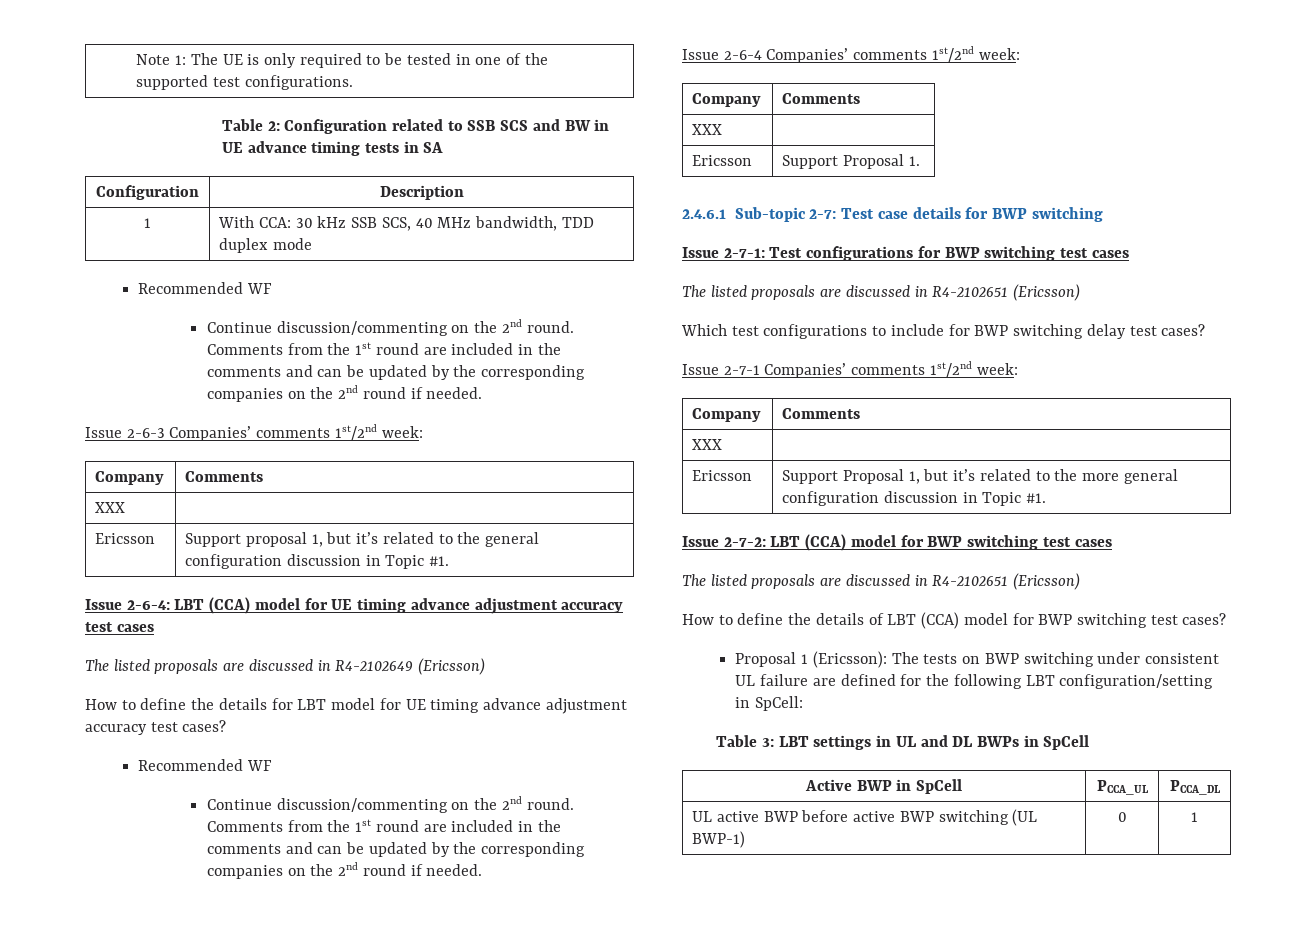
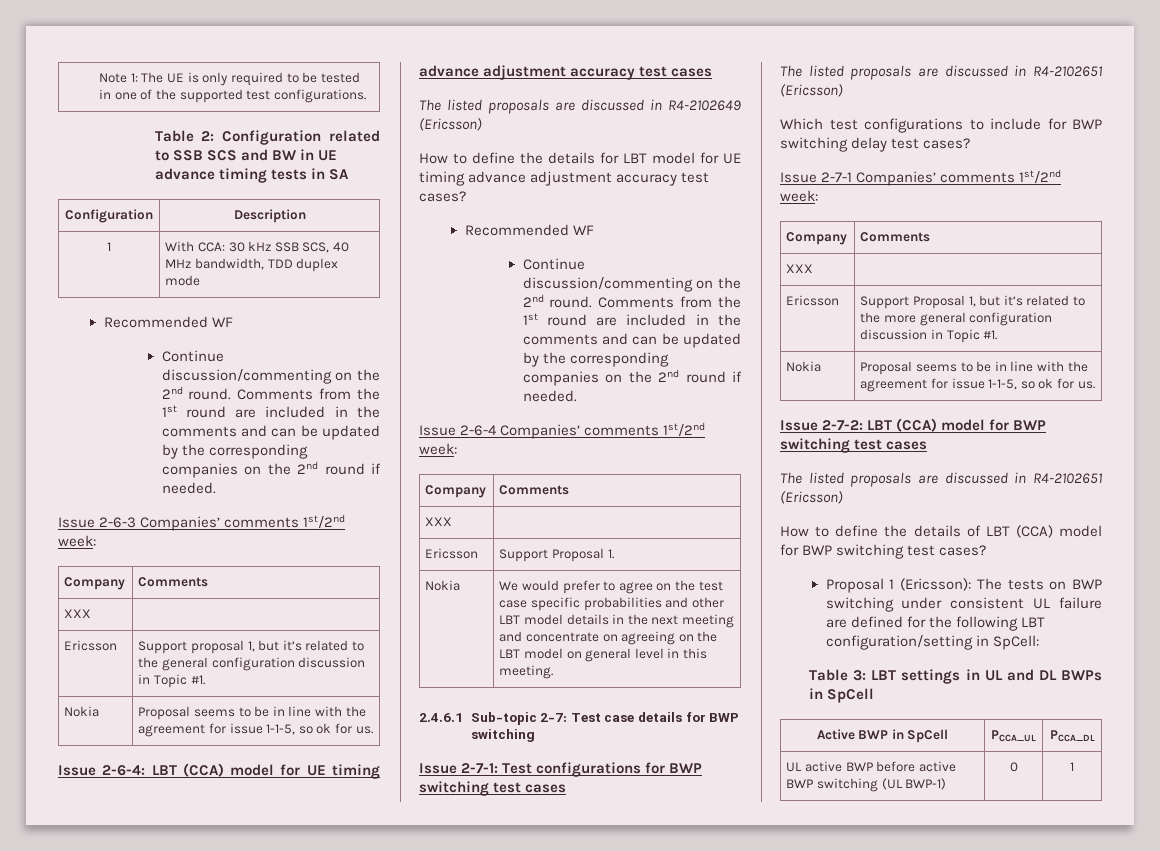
  Ericsson | Support proposal 1, but it’s related to the general configuration discussion in Topic #1.
+ Nokia | Proposal seems to be in line with the agreement for issue 1-1-5, so ok for us.
+ Nokia | We would prefer to agree on the test case specific probabilities and other LBT model details in the next meeting and concentrate on agreeing on the LBT model on general level in this meeting.
  Ericsson | Support Proposal 1, but it’s related to the more general configuration discussion in Topic #1.
+ Nokia | Proposal seems to be in line with the agreement for issue 1-1-5, so ok for us.

